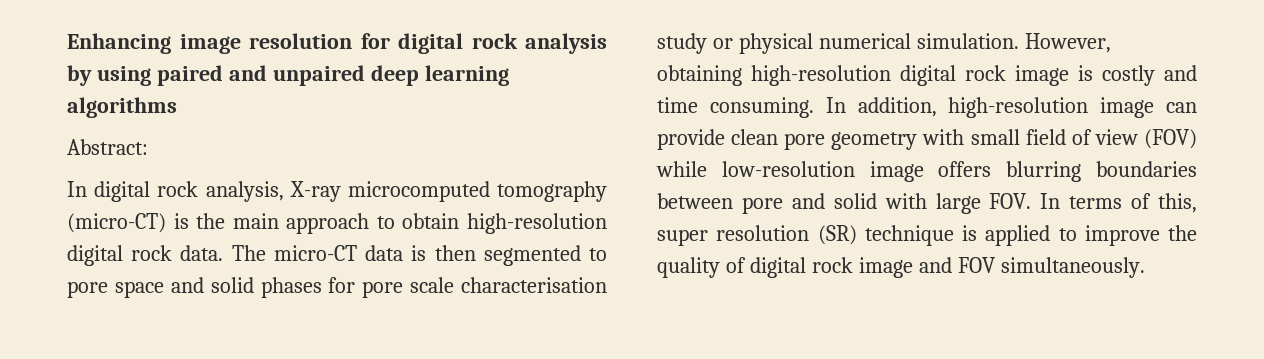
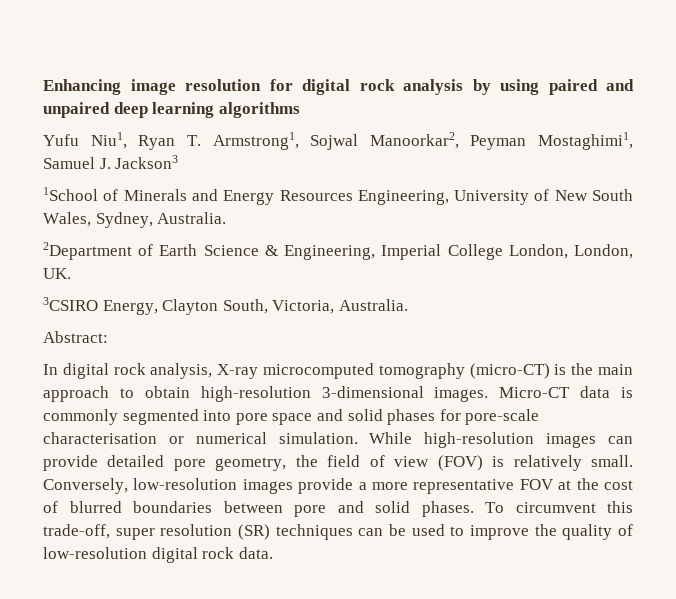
+ Yufu Niu1, Ryan T. Armstrong1, Sojwal Manoorkar2, Peyman Mostaghimi1, Samuel J. Jackson3
+ 1School of Minerals and Energy Resources Engineering, University of New South Wales, Sydney, Australia.
+ 2Department of Earth Science & Engineering, Imperial College London, London, UK.
+ 3CSIRO Energy, Clayton South, Victoria, Australia.
- In digital rock analysis, X-ray microcomputed tomography (micro-CT) is the main approach to obtain high-resolution digital rock data. The micro-CT data is then segmented to pore space and solid phases for pore scale characterisation study or physical numerical simulation. However, obtaining high-resolution digital rock image is costly and time consuming. In addition, high-resolution image can provide clean pore geometry with small field of view (FOV) while low-resolution image offers blurring boundaries between pore and solid with large FOV. In terms of this, super resolution (SR) technique is applied to improve the quality of digital rock image and FOV simultaneously.
+ In digital rock analysis, X-ray microcomputed tomography (micro-CT) is the main approach to obtain high-resolution 3-dimensional images. Micro-CT data is commonly segmented into pore space and solid phases for pore-scale characterisation or numerical simulation. While high-resolution images can provide detailed pore geometry, the field of view (FOV) is relatively small. Conversely, low-resolution images provide a more representative FOV at the cost of blurred boundaries between pore and solid phases. To circumvent this trade-off, super resolution (SR) techniques can be used to improve the quality of low-resolution digital rock data.

